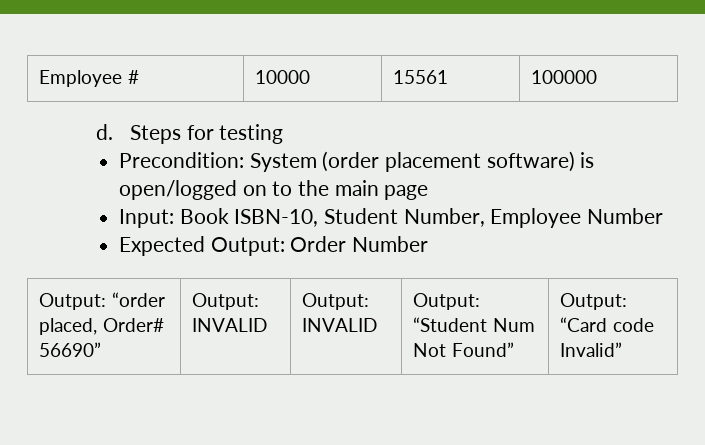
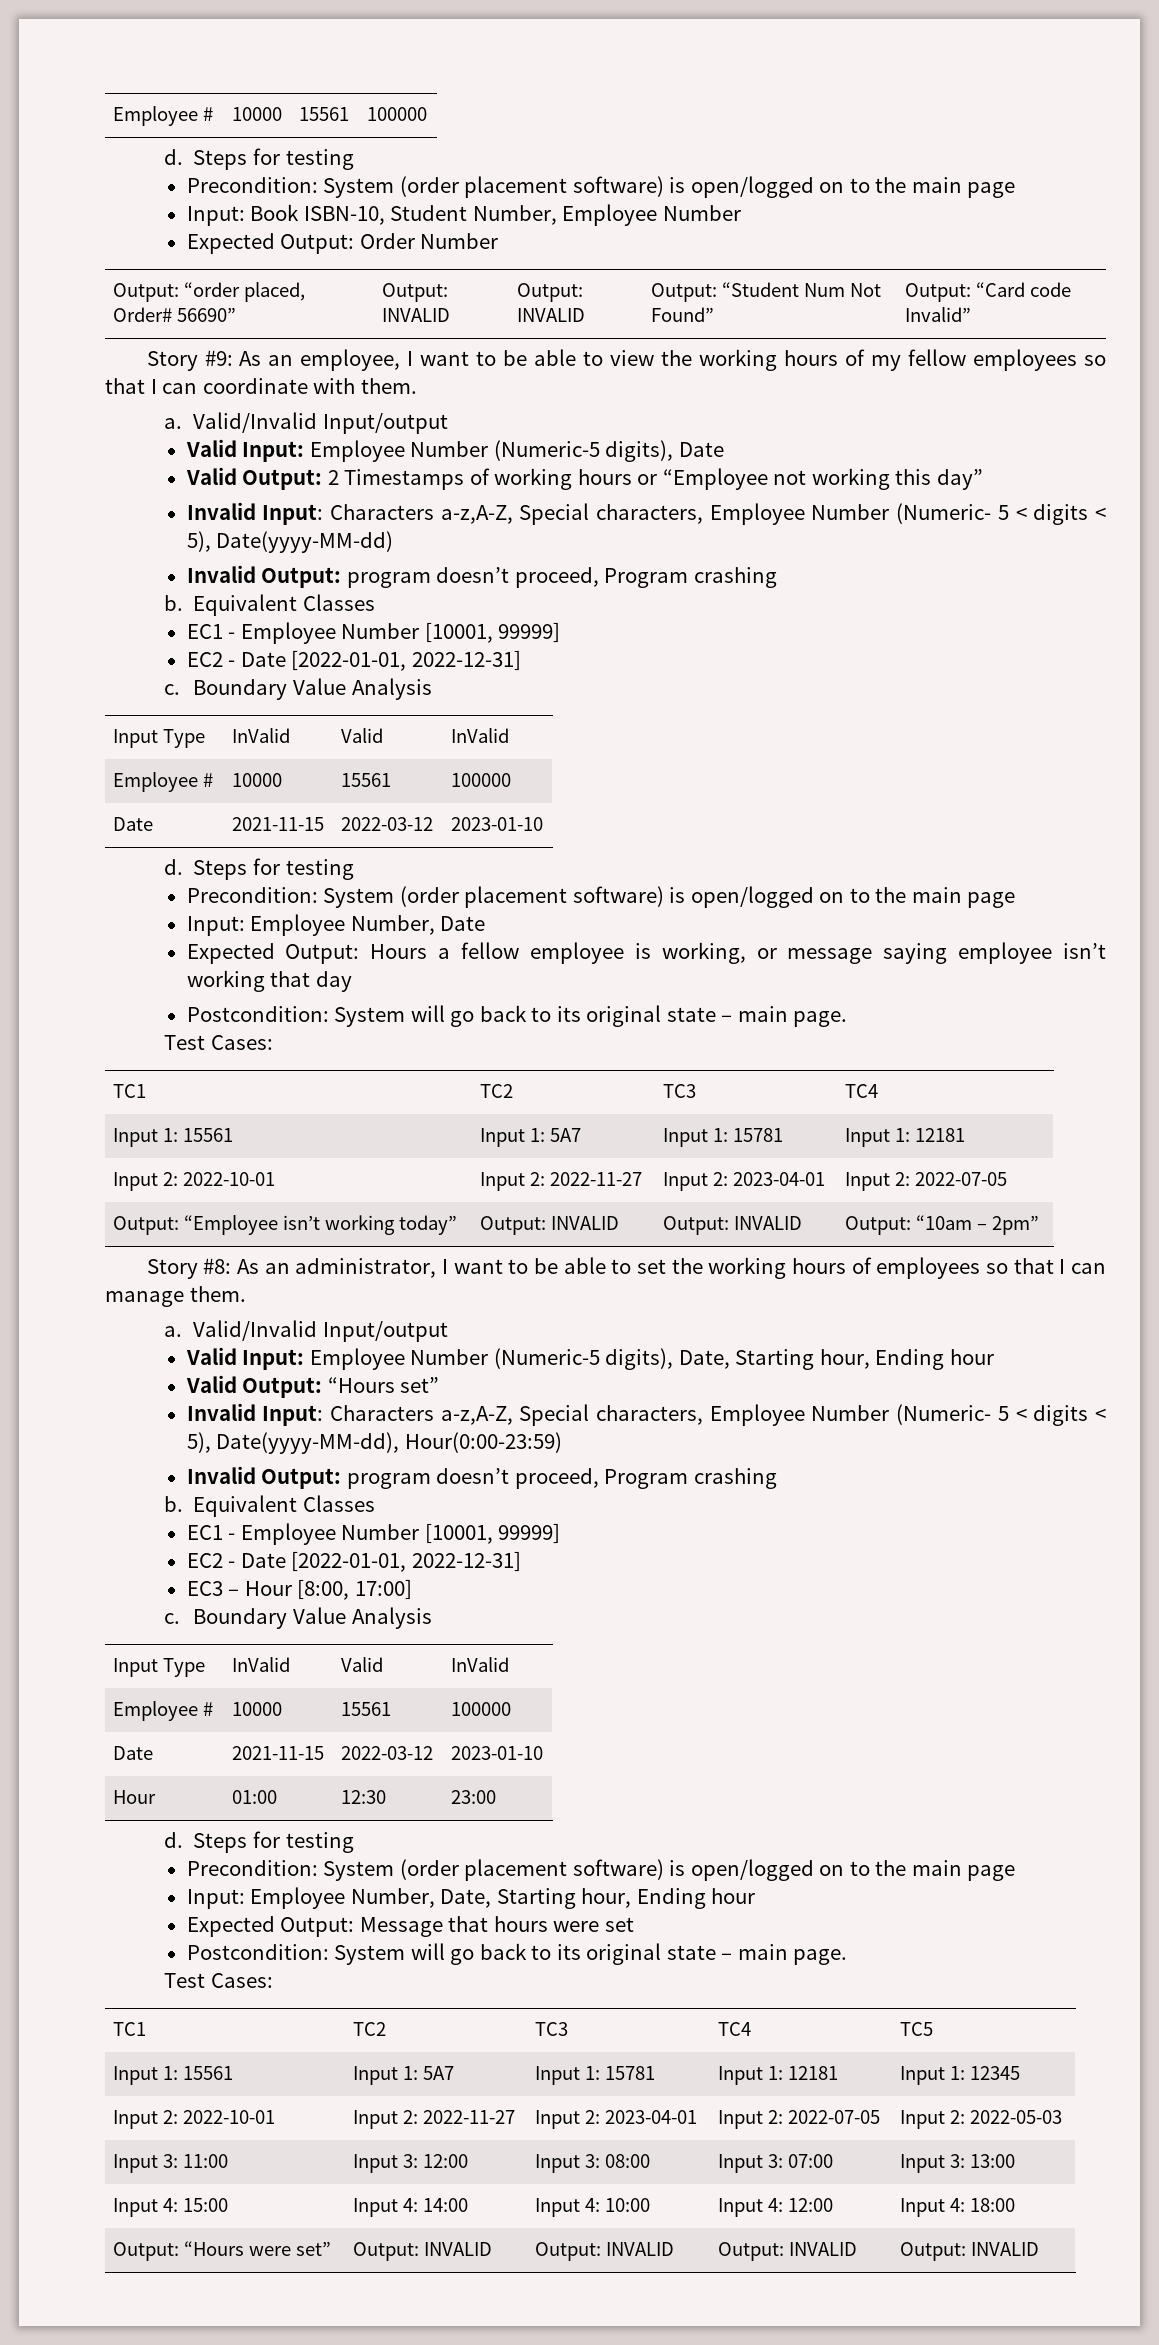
+ Story #9: As an employee, I want to be able to view the working hours of my fellow employees so that I can coordinate with them.
+ a. Valid/Invalid Input/output
+ Valid Input: Employee Number (Numeric-5 digits), Date
+ Valid Output: 2 Timestamps of working hours or “Employee not working this day”
+ Invalid Input: Characters a-z,A-Z, Special characters, Employee Number (Numeric- 5 < digits < 5), Date(yyyy-MM-dd)
+ Invalid Output: program doesn’t proceed, Program crashing
+ b. Equivalent Classes
+ EC1 - Employee Number [10001, 99999]
+ EC2 - Date [2022-01-01, 2022-12-31]
+ c. Boundary Value Analysis
+ Input Type | InValid | Valid | InValid
+ Employee # | 10000 | 15561 | 100000
+ Date | 2021-11-15 | 2022-03-12 | 2023-01-10
+ d. Steps for testing
+ Precondition: System (order placement software) is open/logged on to the main page
+ Input: Employee Number, Date
+ Expected Output: Hours a fellow employee is working, or message saying employee isn’t working that day
+ Postcondition: System will go back to its original state – main page.
+ Test Cases:
+ TC1 | TC2 | TC3 | TC4
+ Input 1: 15561 | Input 1: 5A7 | Input 1: 15781 | Input 1: 12181
+ Input 2: 2022-10-01 | Input 2: 2022-11-27 | Input 2: 2023-04-01 | Input 2: 2022-07-05
+ Output: “Employee isn’t working today” | Output: INVALID | Output: INVALID | Output: “10am – 2pm”
+ Story #8: As an administrator, I want to be able to set the working hours of employees so that I can manage them.
+ a. Valid/Invalid Input/output
+ Valid Input: Employee Number (Numeric-5 digits), Date, Starting hour, Ending hour
+ Valid Output: “Hours set”
+ Invalid Input: Characters a-z,A-Z, Special characters, Employee Number (Numeric- 5 < digits < 5), Date(yyyy-MM-dd), Hour(0:00-23:59)
+ Invalid Output: program doesn’t proceed, Program crashing
+ b. Equivalent Classes
+ EC1 - Employee Number [10001, 99999]
+ EC2 - Date [2022-01-01, 2022-12-31]
+ EC3 – Hour [8:00, 17:00]
+ c. Boundary Value Analysis
+ Input Type | InValid | Valid | InValid
+ Employee # | 10000 | 15561 | 100000
+ Date | 2021-11-15 | 2022-03-12 | 2023-01-10
+ Hour | 01:00 | 12:30 | 23:00
+ d. Steps for testing
+ Precondition: System (order placement software) is open/logged on to the main page
+ Input: Employee Number, Date, Starting hour, Ending hour
+ Expected Output: Message that hours were set
+ Postcondition: System will go back to its original state – main page.
+ Test Cases:
+ TC1 | TC2 | TC3 | TC4 | TC5
+ Input 1: 15561 | Input 1: 5A7 | Input 1: 15781 | Input 1: 12181 | Input 1: 12345
+ Input 2: 2022-10-01 | Input 2: 2022-11-27 | Input 2: 2023-04-01 | Input 2: 2022-07-05 | Input 2: 2022-05-03
+ Input 3: 11:00 | Input 3: 12:00 | Input 3: 08:00 | Input 3: 07:00 | Input 3: 13:00
+ Input 4: 15:00 | Input 4: 14:00 | Input 4: 10:00 | Input 4: 12:00 | Input 4: 18:00
+ Output: “Hours were set” | Output: INVALID | Output: INVALID | Output: INVALID | Output: INVALID

